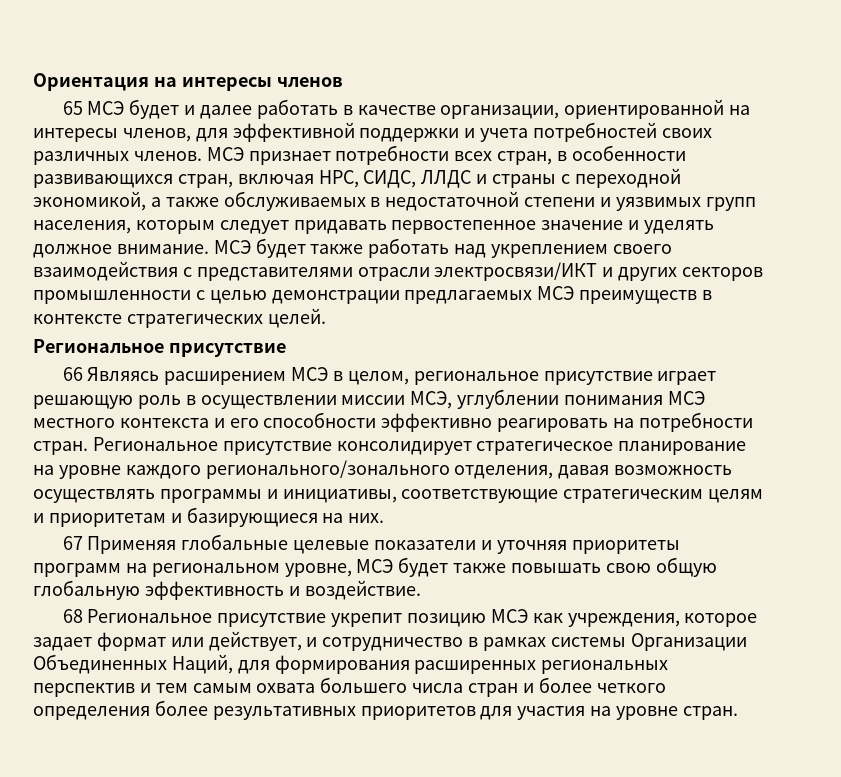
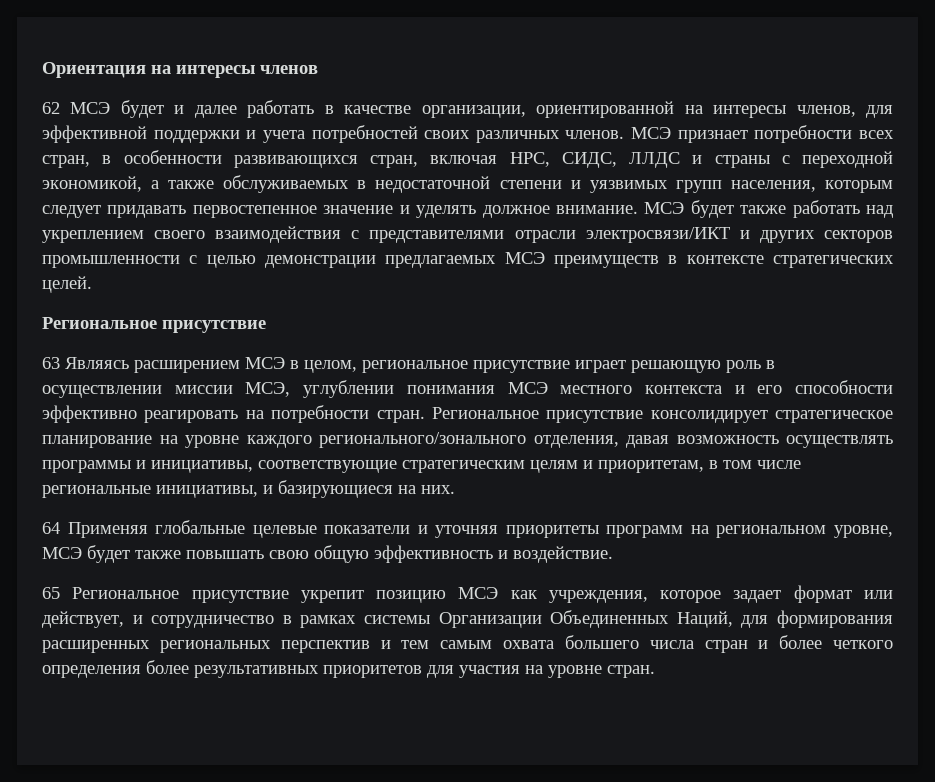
- 65 МСЭ будет и далее работать в качестве организации, ориентированной на интересы членов, для эффективной поддержки и учета потребностей своих различных членов.
+ 62 МСЭ будет и далее работать в качестве организации, ориентированной на интересы членов, для эффективной поддержки и учета потребностей своих различных членов.
- 66 Являясь расширением МСЭ в целом, региональное присутствие играет решающую роль в осуществлении миссии МСЭ, углублении понимания МСЭ местного контекста и его способности эффективно реагировать на потребности стран.
+ 63 Являясь расширением МСЭ в целом, региональное присутствие играет решающую роль в осуществлении миссии МСЭ, углублении понимания МСЭ местного контекста и его способности эффективно реагировать на потребности стран.
- Региональное присутствие консолидирует стратегическое планирование на уровне каждого регионального/зонального отделения, давая возможность осуществлять программы и инициативы, соответствующие стратегическим целям и приоритетам и базирующиеся на них.
+ Региональное присутствие консолидирует стратегическое планирование на уровне каждого регионального/зонального отделения, давая возможность осуществлять программы и инициативы, соответствующие стратегическим целям и приоритетам, в том числе региональные инициативы, и базирующиеся на них.
- 67 Применяя глобальные целевые показатели и уточняя приоритеты программ на региональном уровне, МСЭ будет также повышать свою общую глобальную эффективность и воздействие.
+ 64 Применяя глобальные целевые показатели и уточняя приоритеты программ на региональном уровне, МСЭ будет также повышать свою общую эффективность и воздействие.
- 68 Региональное присутствие укрепит позицию МСЭ как учреждения, которое задает формат или действует, и сотрудничество в рамках системы Организации Объединенных Наций, для формирования расширенных региональных перспектив и тем самым охвата большего числа стран и более четкого определения более результативных приоритетов для участия на уровне стран.
+ 65 Региональное присутствие укрепит позицию МСЭ как учреждения, которое задает формат или действует, и сотрудничество в рамках системы Организации Объединенных Наций, для формирования расширенных региональных перспектив и тем самым охвата большего числа стран и более четкого определения более результативных приоритетов для участия на уровне стран.

